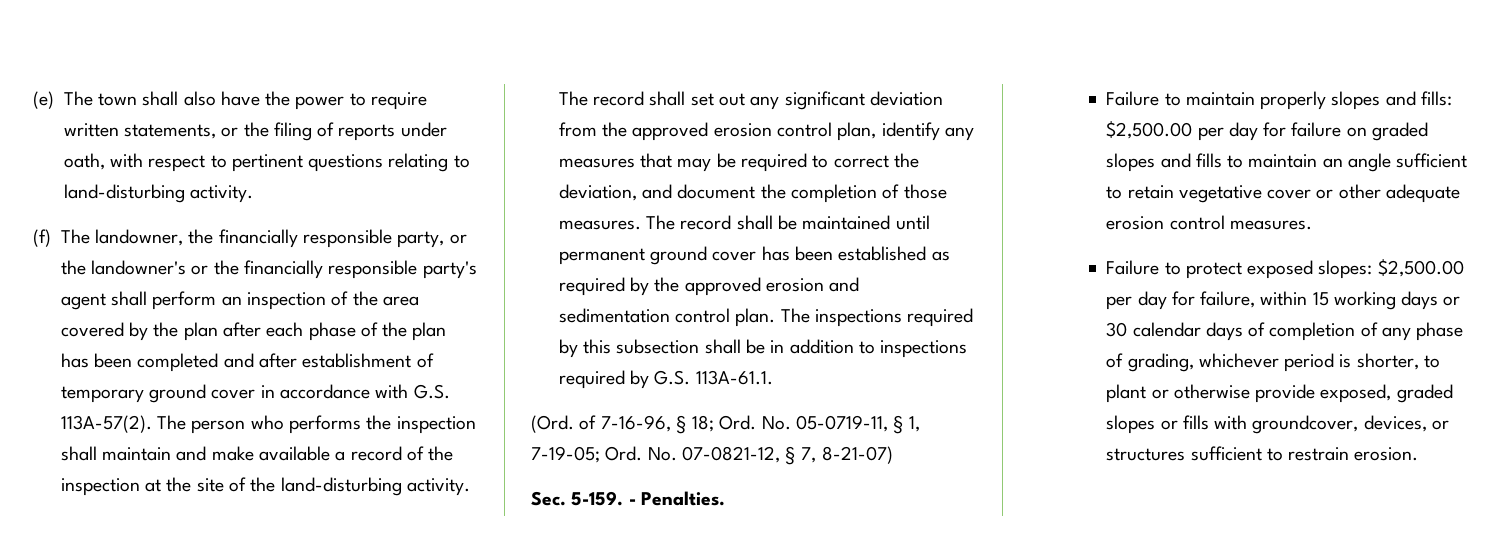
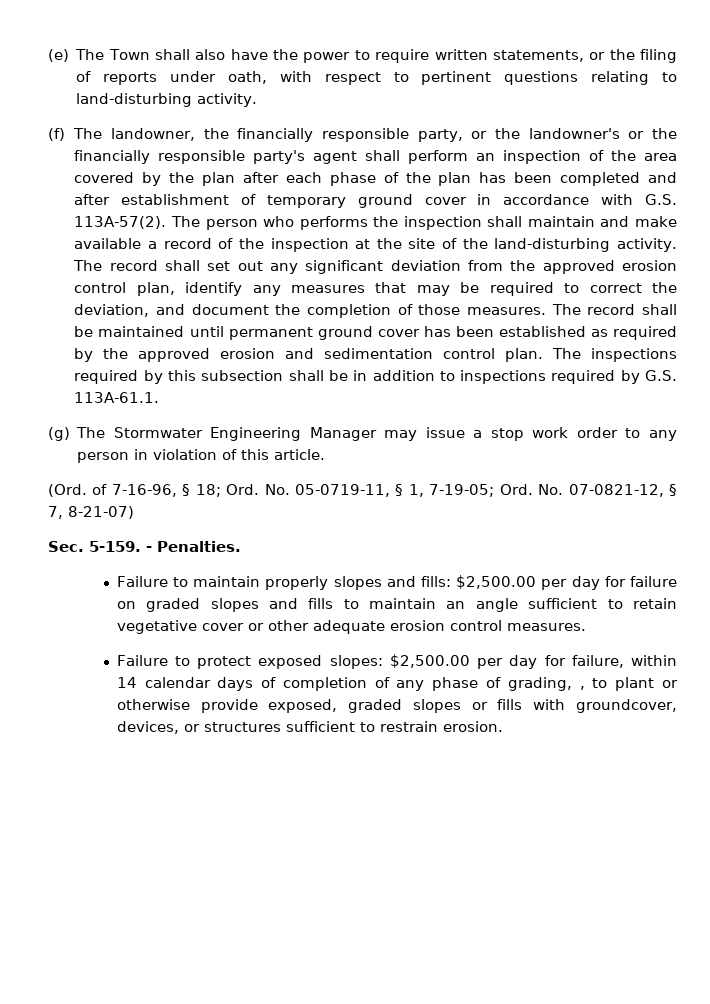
- (e) The town shall also have the power to require written statements, or the filing of reports under oath, with respect to pertinent questions relating to land-disturbing activity.
+ (e) The Town shall also have the power to require written statements, or the filing of reports under oath, with respect to pertinent questions relating to land-disturbing activity.
+ (g) The Stormwater Engineering Manager may issue a stop work order to any person in violation of this article.
- Failure to protect exposed slopes: $2,500.00 per day for failure, within 15 working days or 30 calendar days of completion of any phase of grading, whichever period is shorter, to plant or otherwise provide exposed, graded slopes or fills with groundcover, devices, or structures sufficient to restrain erosion.
+ Failure to protect exposed slopes: $2,500.00 per day for failure, within 14 calendar days of completion of any phase of grading, , to plant or otherwise provide exposed, graded slopes or fills with groundcover, devices, or structures sufficient to restrain erosion.

